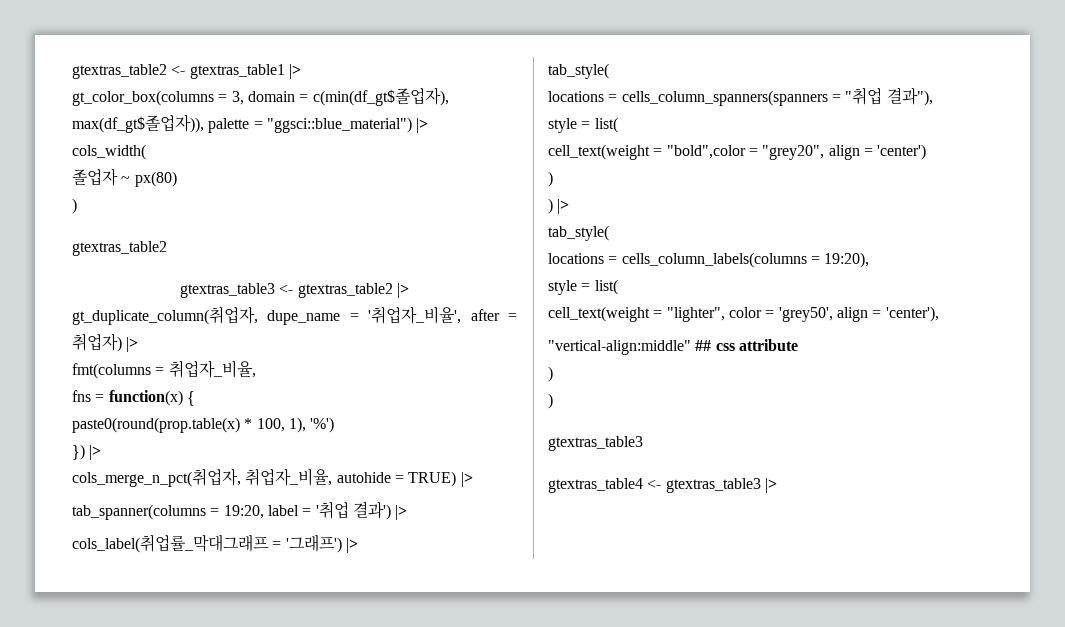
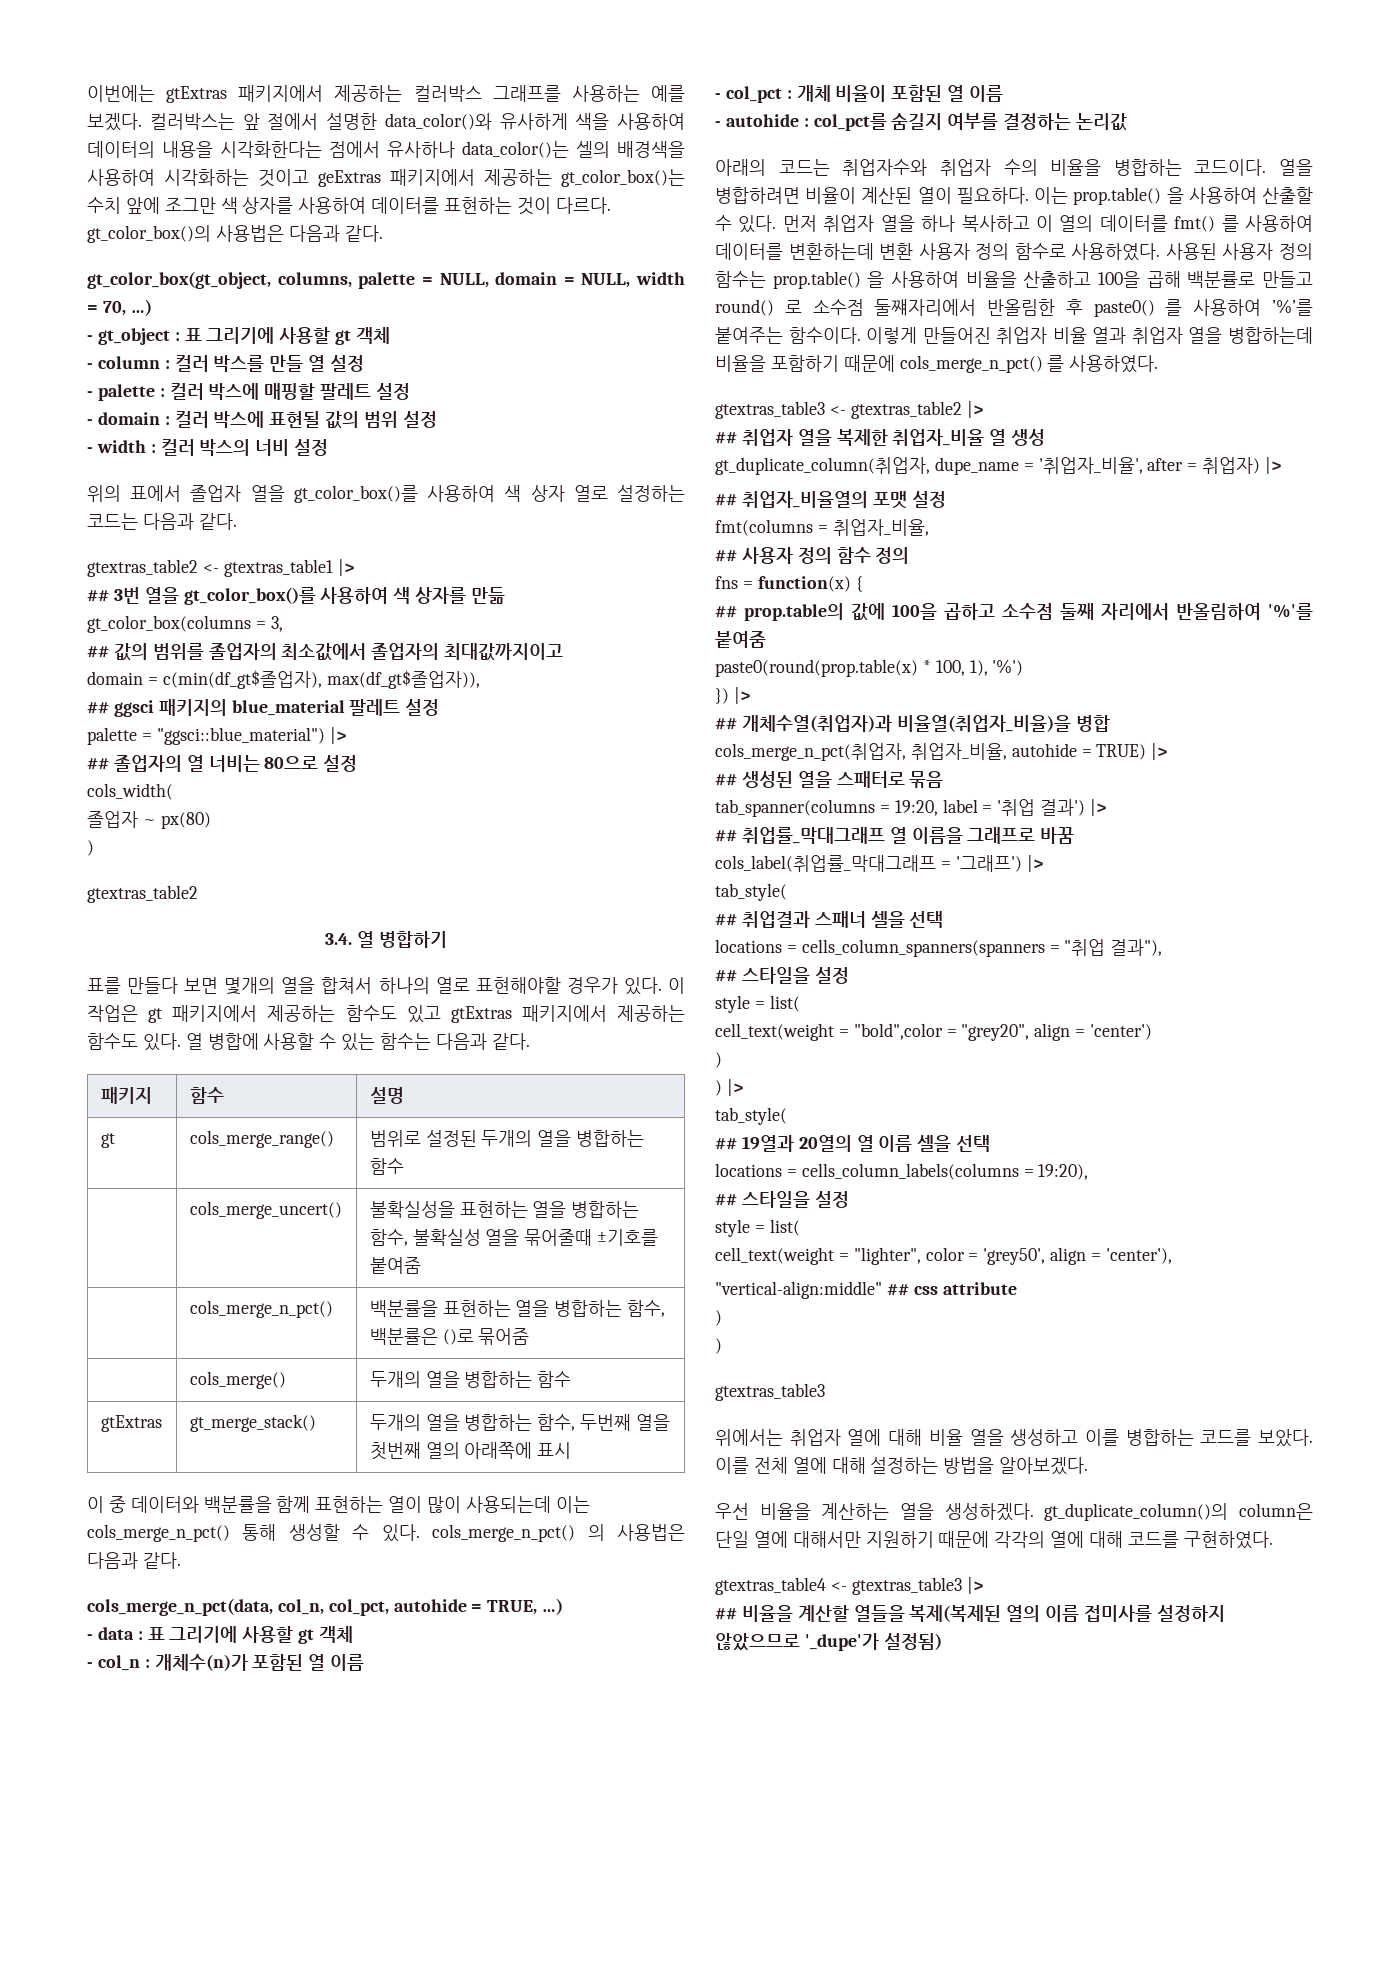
+ 이번에는 gtExtras 패키지에서 제공하는 컬러박스 그래프를 사용하는 예를 보겠다. 컬러박스는 앞 절에서 설명한 data_color()와 유사하게 색을 사용하여 데이터의 내용을 시각화한다는 점에서 유사하나 data_color()는 셀의 배경색을 사용하여 시각화하는 것이고 geExtras 패키지에서 제공하는 gt_color_box()는 수치 앞에 조그만 색 상자를 사용하여 데이터를 표현하는 것이 다르다. gt_color_box()의 사용법은 다음과 같다.
+ gt_color_box(gt_object, columns, palette = NULL, domain = NULL, width = 70, …)
+ - gt_object : 표 그리기에 사용할 gt 객체
+ - column : 컬러 박스를 만들 열 설정
+ - palette : 컬러 박스에 매핑할 팔레트 설정
+ - domain : 컬러 박스에 표현될 값의 범위 설정
+ - width : 컬러 박스의 너비 설정
+ 위의 표에서 졸업자 열을 gt_color_box()를 사용하여 색 상자 열로 설정하는 코드는 다음과 같다.
  gtextras_table2 <- gtextras_table1 |>
- gt_color_box(columns = 3, domain = c(min(df_gt$졸업자), max(df_gt$졸업자)), palette = "ggsci::blue_material") |>
+ ## 3번 열을 gt_color_box()를 사용하여 색 상자를 만듦
+ gt_color_box(columns = 3,
+ ## 값의 범위를 졸업자의 최소값에서 졸업자의 최대값까지이고
+ domain = c(min(df_gt$졸업자), max(df_gt$졸업자)),
+ ## ggsci 패키지의 blue_material 팔레트 설정
+ palette = "ggsci::blue_material") |>
+ ## 졸업자의 열 너비는 80으로 설정
+ 3.4. 열 병합하기
+ 표를 만들다 보면 몇개의 열을 합쳐서 하나의 열로 표현해야할 경우가 있다. 이 작업은 gt 패키지에서 제공하는 함수도 있고 gtExtras 패키지에서 제공하는 함수도 있다. 열 병합에 사용할 수 있는 함수는 다음과 같다.
+ 패키지 | 함수 | 설명
+ gt | cols_merge_range() | 범위로 설정된 두개의 열을 병합하는 함수
+ | cols_merge_uncert() | 불확실성을 표현하는 열을 병합하는 함수, 불확실성 열을 묶어줄때 ±기호를 붙여줌
+ | cols_merge_n_pct() | 백분률을 표현하는 열을 병합하는 함수, 백분률은 ()로 묶어줌
+ | cols_merge() | 두개의 열을 병합하는 함수
+ gtExtras | gt_merge_stack() | 두개의 열을 병합하는 함수, 두번째 열을 첫번째 열의 아래쪽에 표시
+ 이 중 데이터와 백분률을 함께 표현하는 열이 많이 사용되는데 이는 cols_merge_n_pct() 통해 생성할 수 있다. cols_merge_n_pct() 의 사용법은 다음과 같다.
+ cols_merge_n_pct(data, col_n, col_pct, autohide = TRUE, …)
+ - data : 표 그리기에 사용할 gt 객체
+ - col_n : 개체수(n)가 포함된 열 이름
+ - col_pct : 개체 비율이 포함된 열 이름
+ - autohide : col_pct를 숨길지 여부를 결정하는 논리값
+ 아래의 코드는 취업자수와 취업자 수의 비율을 병합하는 코드이다. 열을 병합하려면 비율이 계산된 열이 필요하다. 이는 prop.table() 을 사용하여 산출할 수 있다. 먼저 취업자 열을 하나 복사하고 이 열의 데이터를 fmt() 를 사용하여 데이터를 변환하는데 변환 사용자 정의 함수로 사용하였다. 사용된 사용자 정의 함수는 prop.table() 을 사용하여 비율을 산출하고 100을 곱해 백분률로 만들고 round() 로 소수점 둘쨰자리에서 반올림한 후 paste0() 를 사용하여 ’%’를 붙여주는 함수이다. 이렇게 만들어진 취업자 비율 열과 취업자 열을 병합하는데 비율을 포함하기 때문에 cols_merge_n_pct() 를 사용하였다.
  gtextras_table3 <- gtextras_table2 |>
+ ## 취업자 열을 복제한 취업자_비율 열 생성
+ ## 취업자_비율열의 포맷 설정
+ ## 사용자 정의 함수 정의
+ ## prop.table의 값에 100을 곱하고 소수점 둘째 자리에서 반올림하여 '%'를 붙여줌
+ ## 개체수열(취업자)과 비율열(취업자_비율)을 병합
+ ## 생성된 열을 스패터로 묶음
+ ## 취업률_막대그래프 열 이름을 그래프로 바꿈
+ ## 취업결과 스패너 셀을 선택
  locations = cells_column_spanners(spanners = "취업 결과"),
+ ## 스타일을 설정
+ ## 19열과 20열의 열 이름 셀을 선택
  locations = cells_column_labels(columns = 19:20),
+ ## 스타일을 설정
+ 위에서는 취업자 열에 대해 비율 열을 생성하고 이를 병합하는 코드를 보았다. 이를 전체 열에 대해 설정하는 방법을 알아보겠다.
+ 우선 비율을 계산하는 열을 생성하겠다. gt_duplicate_column()의 column은 단일 열에 대해서만 지원하기 때문에 각각의 열에 대해 코드를 구현하였다.
  gtextras_table4 <- gtextras_table3 |>
+ ## 비율을 계산할 열들을 복제(복제된 열의 이름 접미사를 설정하지 않았으므로 '_dupe'가 설정됨)

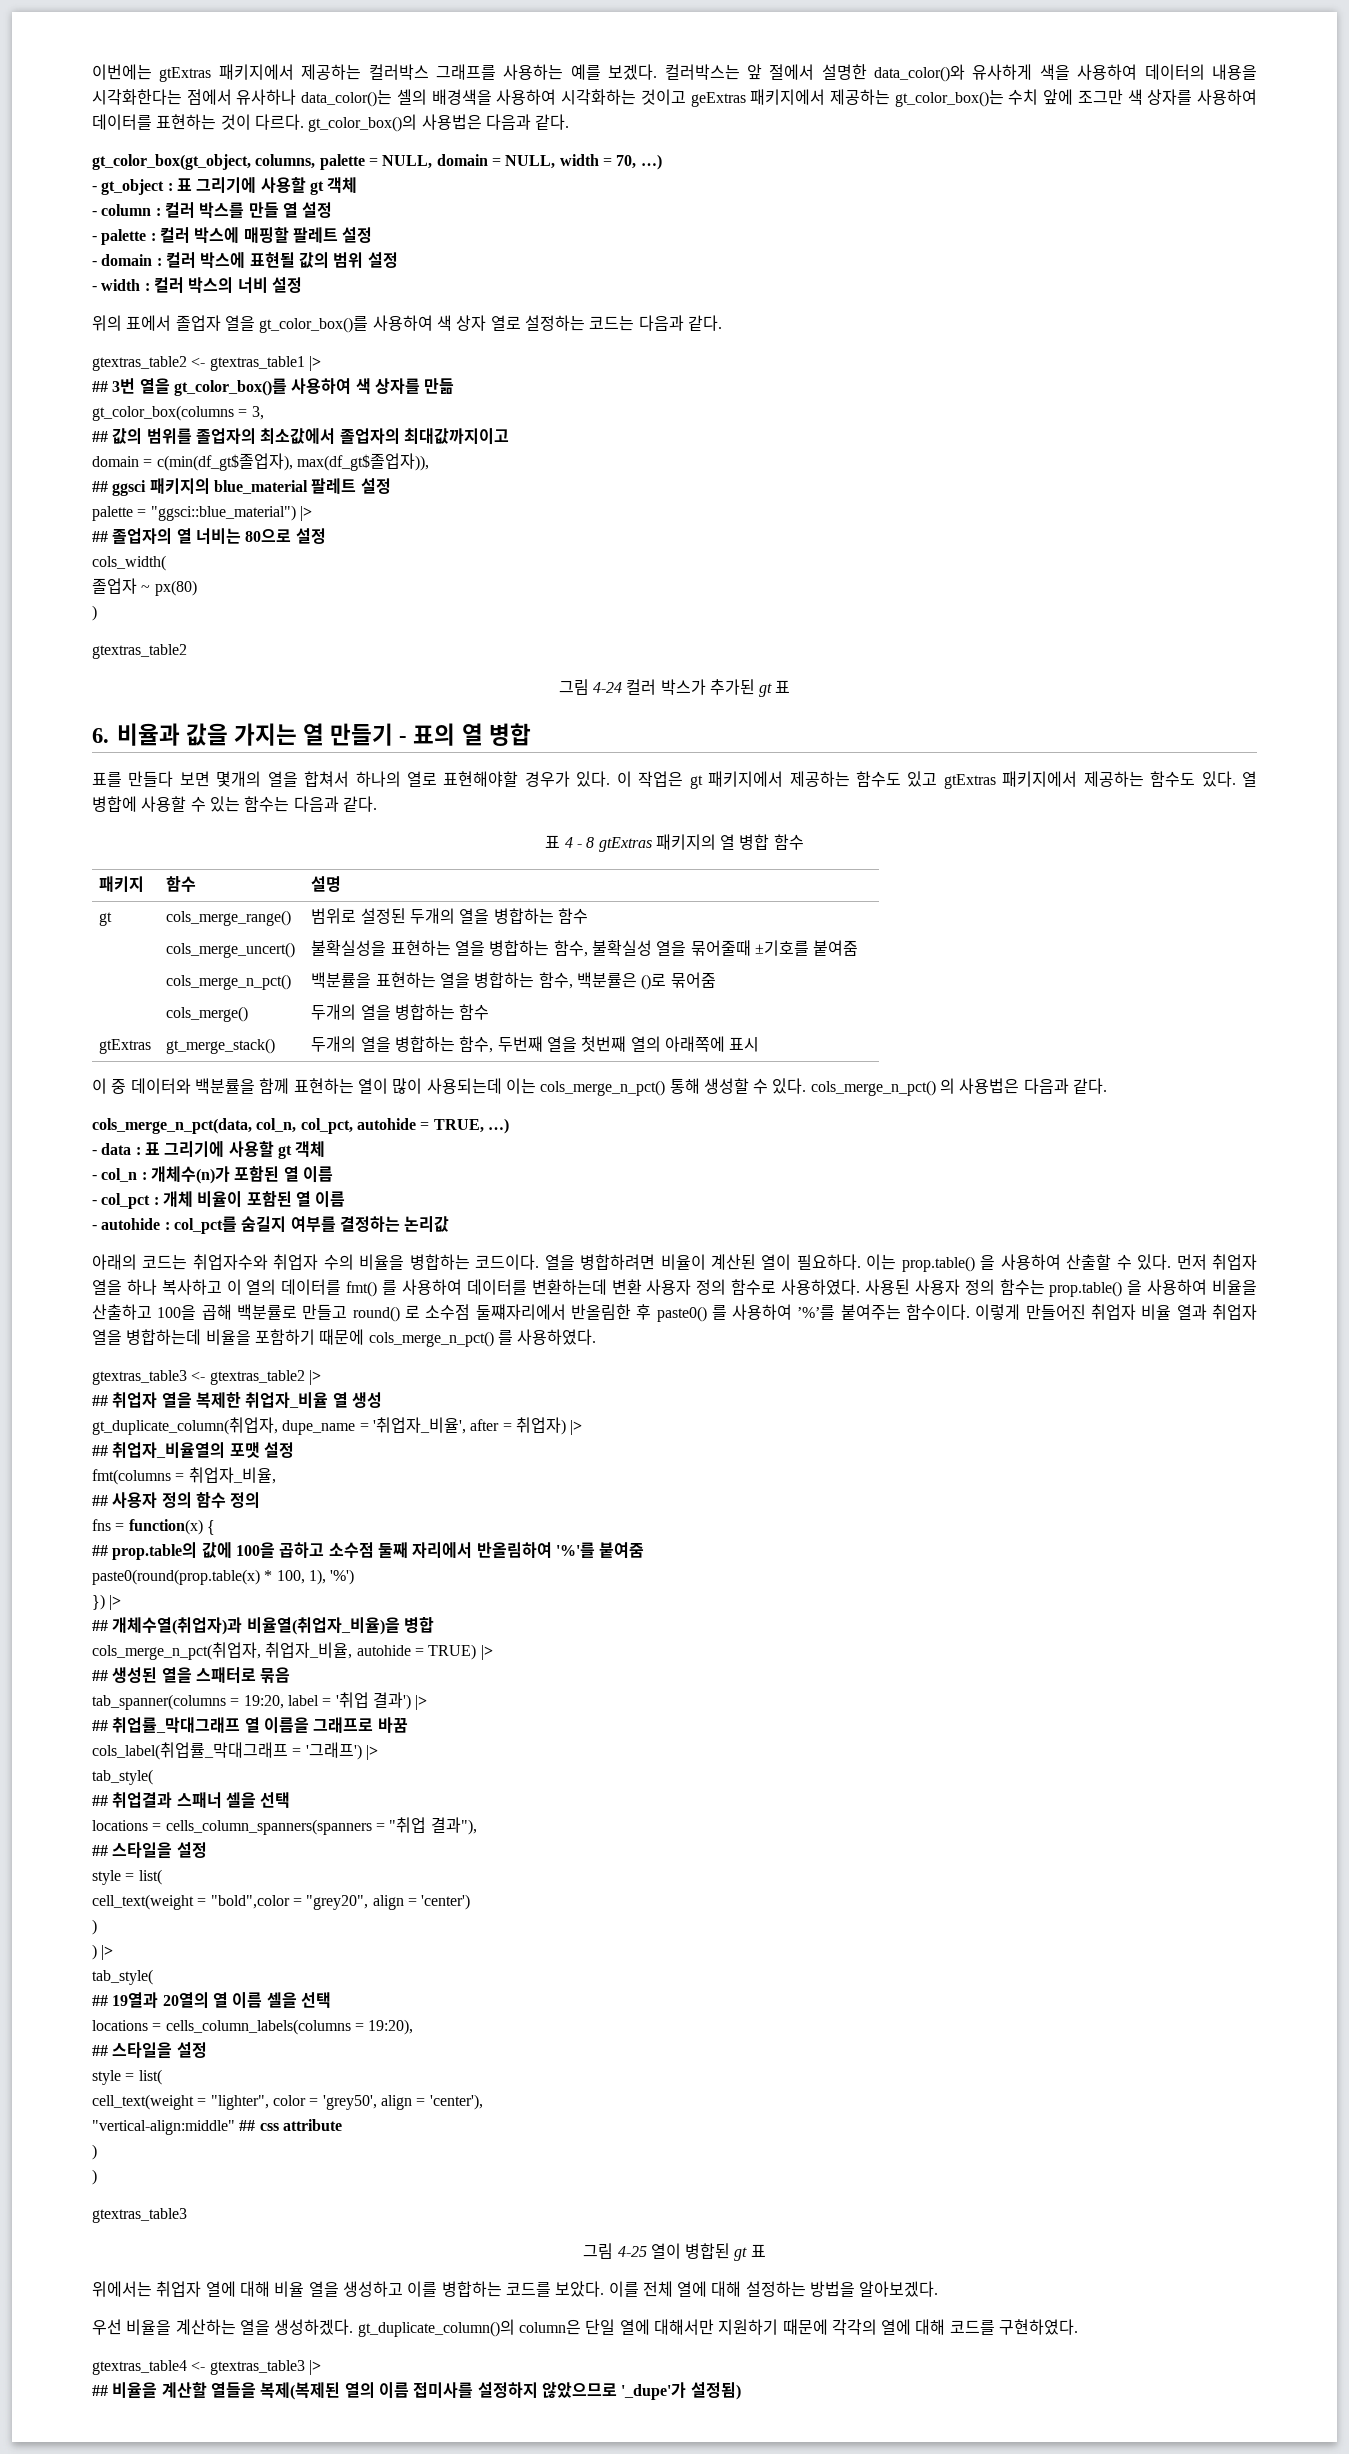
- 3.4. 열 병합하기
+ 그림 4-24 컬러 박스가 추가된 gt 표
+ 6. 비율과 값을 가지는 열 만들기 - 표의 열 병합
+ 표 4 - 8 gtExtras 패키지의 열 병합 함수
+ 그림 4-25 열이 병합된 gt 표

